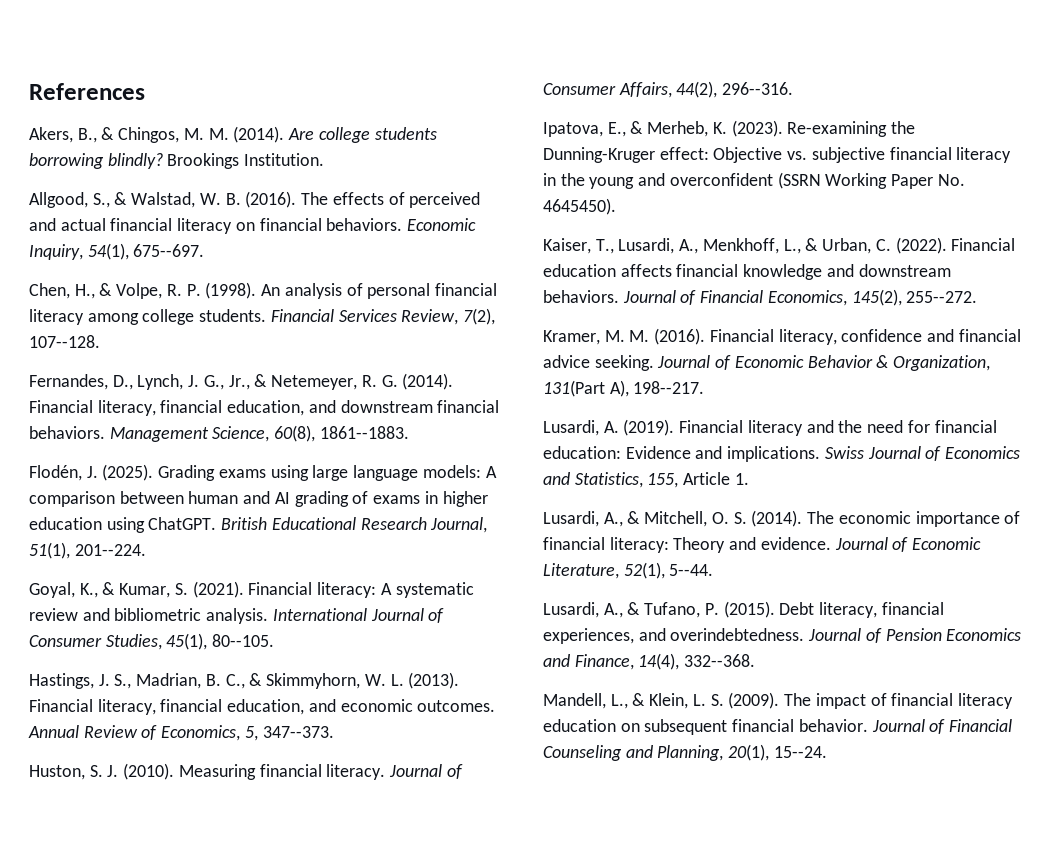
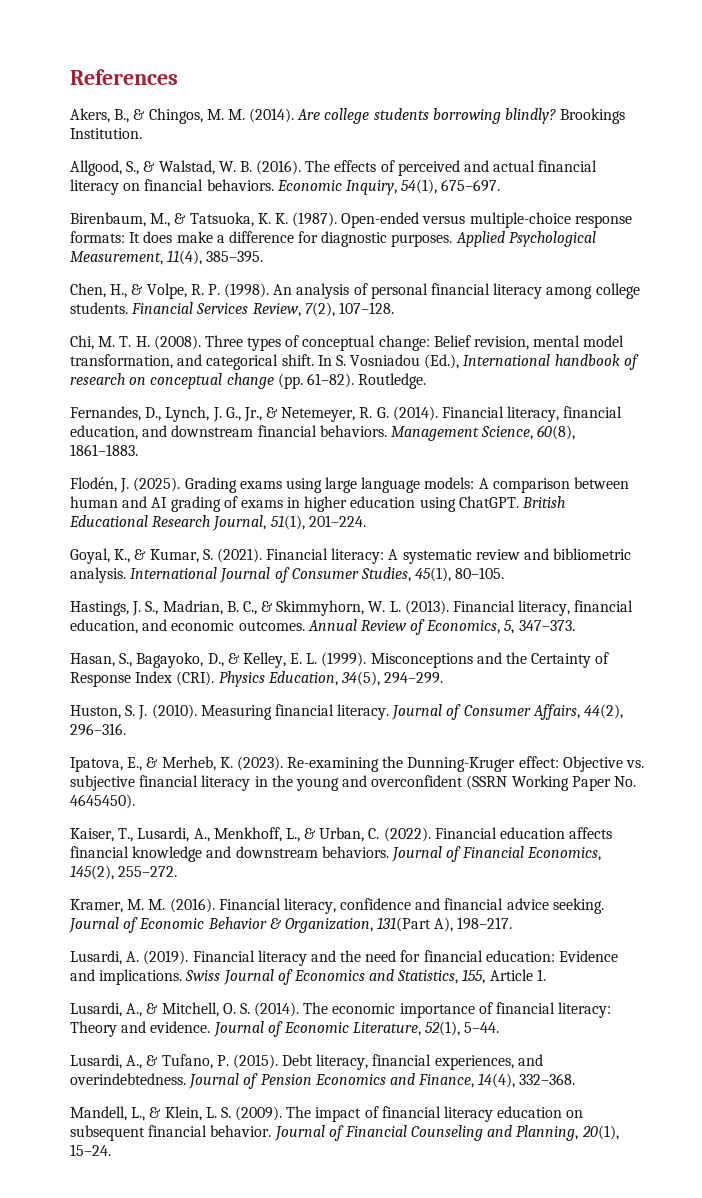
- Economic Inquiry, 54(1), 675--697.
+ Economic Inquiry, 54(1), 675–697.
+ Birenbaum, M., & Tatsuoka, K. K. (1987). Open-ended versus multiple-choice response formats: It does make a difference for diagnostic purposes. Applied Psychological Measurement, 11(4), 385–395.
- Financial Services Review, 7(2), 107--128.
+ Financial Services Review, 7(2), 107–128.
+ Chi, M. T. H. (2008). Three types of conceptual change: Belief revision, mental model transformation, and categorical shift. In S. Vosniadou (Ed.), International handbook of research on conceptual change (pp. 61–82). Routledge.
- Management Science, 60(8), 1861--1883.
+ Management Science, 60(8), 1861–1883.
- British Educational Research Journal, 51(1), 201--224.
+ British Educational Research Journal, 51(1), 201–224.
- International Journal of Consumer Studies, 45(1), 80--105.
+ International Journal of Consumer Studies, 45(1), 80–105.
- Annual Review of Economics, 5, 347--373.
+ Annual Review of Economics, 5, 347–373.
+ Hasan, S., Bagayoko, D., & Kelley, E. L. (1999). Misconceptions and the Certainty of Response Index (CRI). Physics Education, 34(5), 294–299.
- Journal of Consumer Affairs, 44(2), 296--316.
+ Journal of Consumer Affairs, 44(2), 296–316.
- Journal of Financial Economics, 145(2), 255--272.
+ Journal of Financial Economics, 145(2), 255–272.
- Journal of Economic Behavior & Organization, 131(Part A), 198--217.
+ Journal of Economic Behavior & Organization, 131(Part A), 198–217.
- Journal of Economic Literature, 52(1), 5--44.
+ Journal of Economic Literature, 52(1), 5–44.
- Journal of Pension Economics and Finance, 14(4), 332--368.
+ Journal of Pension Economics and Finance, 14(4), 332–368.
- Journal of Financial Counseling and Planning, 20(1), 15--24.
+ Journal of Financial Counseling and Planning, 20(1), 15–24.

